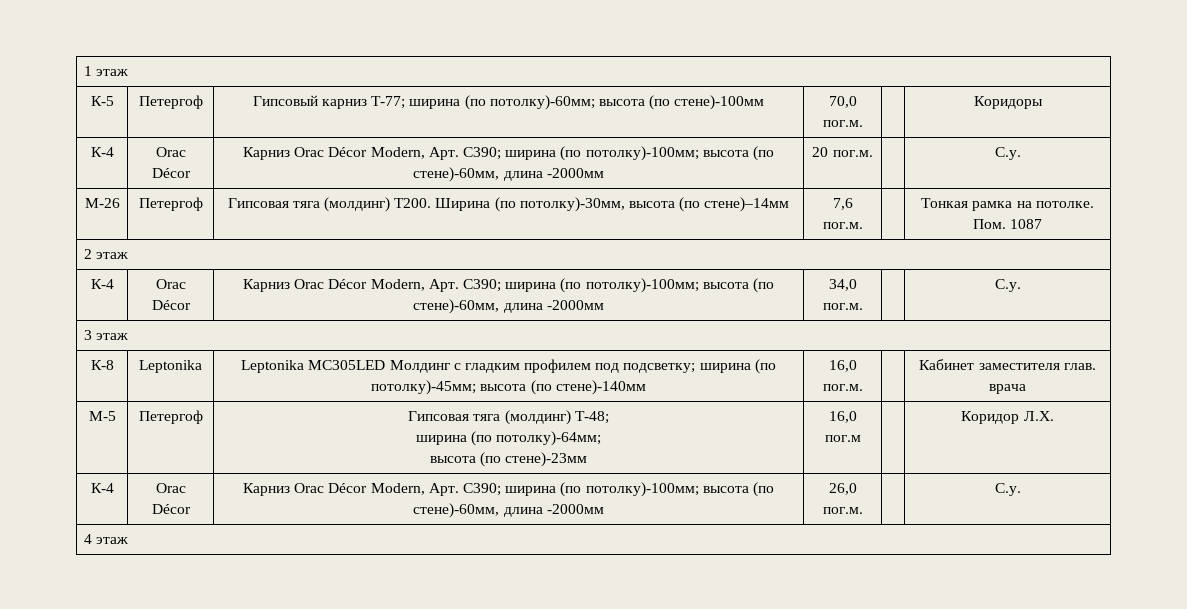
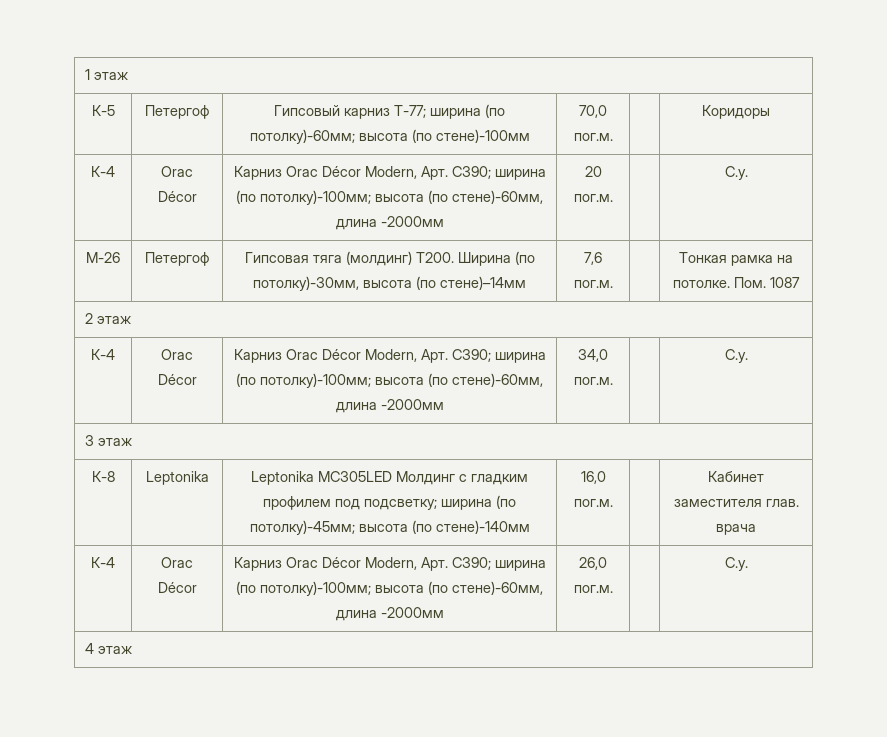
- М-5 | Петергоф | Гипсовая тяга (молдинг) Т-48;
- ширина (по потолку)-64мм;
- высота (по стене)-23мм | 16,0 пог.м | | Коридор Л.Х.

